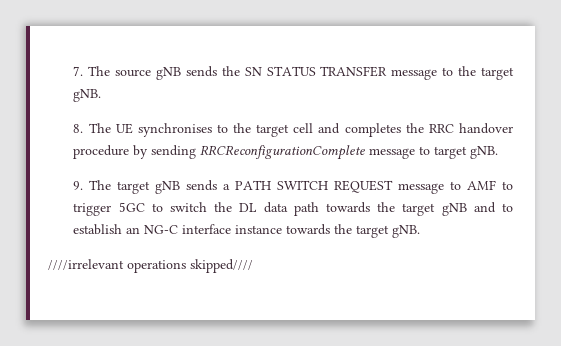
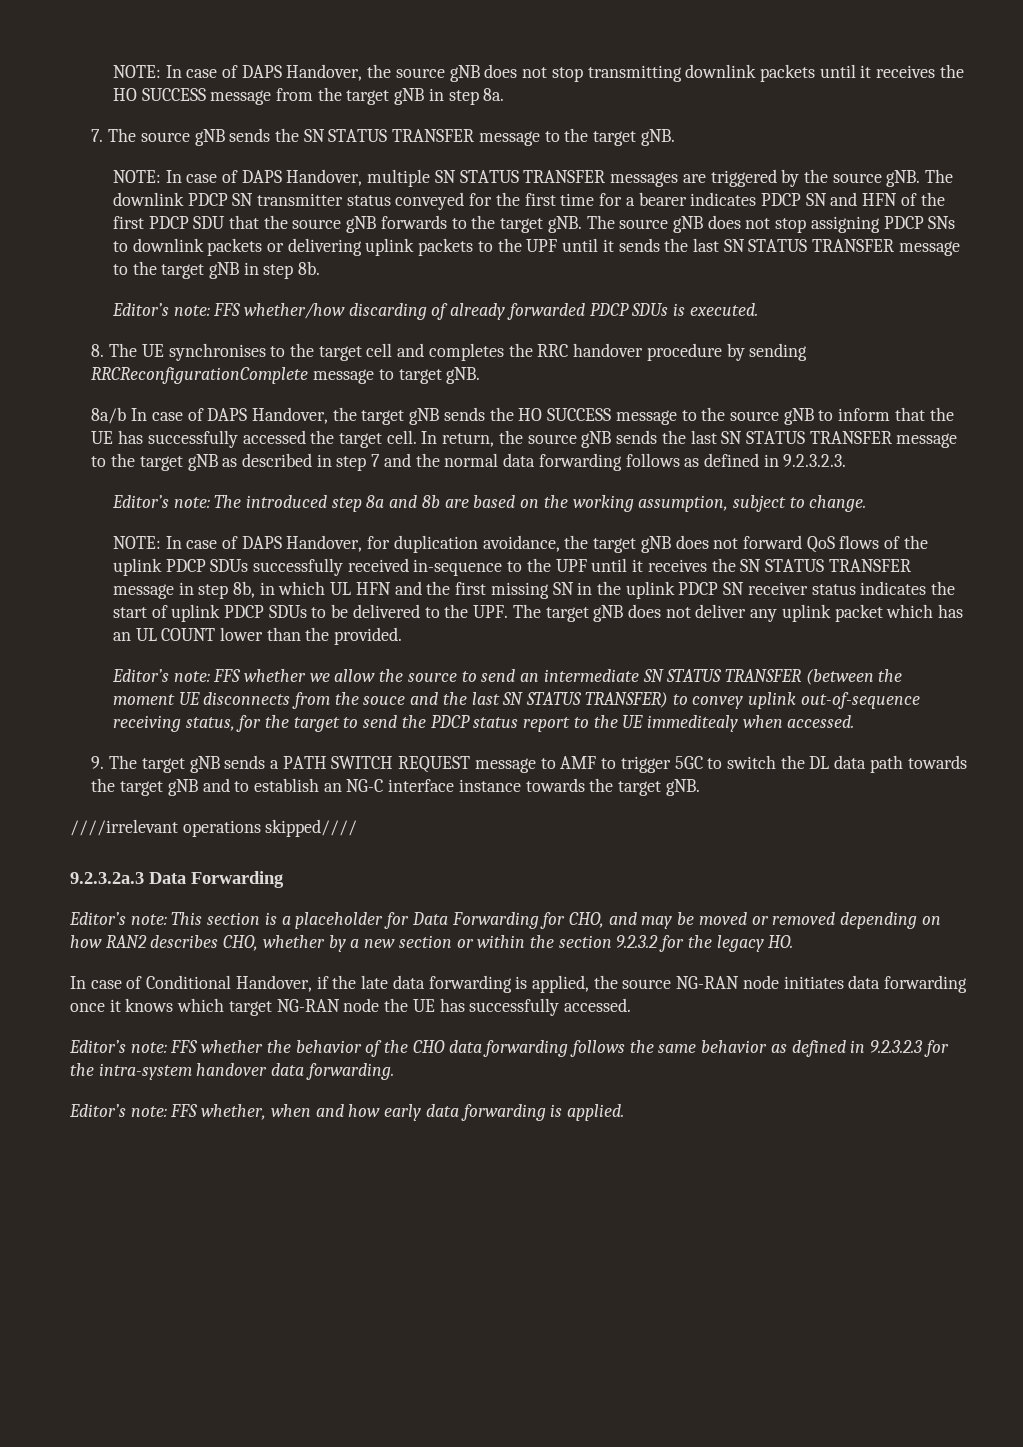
+ NOTE: In case of DAPS Handover, the source gNB does not stop transmitting downlink packets until it receives the HO SUCCESS message from the target gNB in step 8a.
+ NOTE: In case of DAPS Handover, multiple SN STATUS TRANSFER messages are triggered by the source gNB. The downlink PDCP SN transmitter status conveyed for the first time for a bearer indicates PDCP SN and HFN of the first PDCP SDU that the source gNB forwards to the target gNB. The source gNB does not stop assigning PDCP SNs to downlink packets or delivering uplink packets to the UPF until it sends the last SN STATUS TRANSFER message to the target gNB in step 8b.
+ Editor’s note: FFS whether/how discarding of already forwarded PDCP SDUs is executed.
+ 8a/b In case of DAPS Handover, the target gNB sends the HO SUCCESS message to the source gNB to inform that the UE has successfully accessed the target cell. In return, the source gNB sends the last SN STATUS TRANSFER message to the target gNB as described in step 7 and the normal data forwarding follows as defined in 9.2.3.2.3.
+ Editor’s note: The introduced step 8a and 8b are based on the working assumption, subject to change.
+ NOTE: In case of DAPS Handover, for duplication avoidance, the target gNB does not forward QoS flows of the uplink PDCP SDUs successfully received in-sequence to the UPF until it receives the SN STATUS TRANSFER message in step 8b, in which UL HFN and the first missing SN in the uplink PDCP SN receiver status indicates the start of uplink PDCP SDUs to be delivered to the UPF. The target gNB does not deliver any uplink packet which has an UL COUNT lower than the provided.
+ Editor’s note: FFS whether we allow the source to send an intermediate SN STATUS TRANSFER (between the moment UE disconnects from the souce and the last SN STATUS TRANSFER) to convey uplink out-of-sequence receiving status, for the target to send the PDCP status report to the UE immeditealy when accessed.
+ 9.2.3.2a.3 Data Forwarding
+ Editor’s note: This section is a placeholder for Data Forwarding for CHO, and may be moved or removed depending on how RAN2 describes CHO, whether by a new section or within the section 9.2.3.2 for the legacy HO.
+ In case of Conditional Handover, if the late data forwarding is applied, the source NG-RAN node initiates data forwarding once it knows which target NG-RAN node the UE has successfully accessed.
+ Editor’s note: FFS whether the behavior of the CHO data forwarding follows the same behavior as defined in 9.2.3.2.3 for the intra-system handover data forwarding.
+ Editor’s note: FFS whether, when and how early data forwarding is applied.

